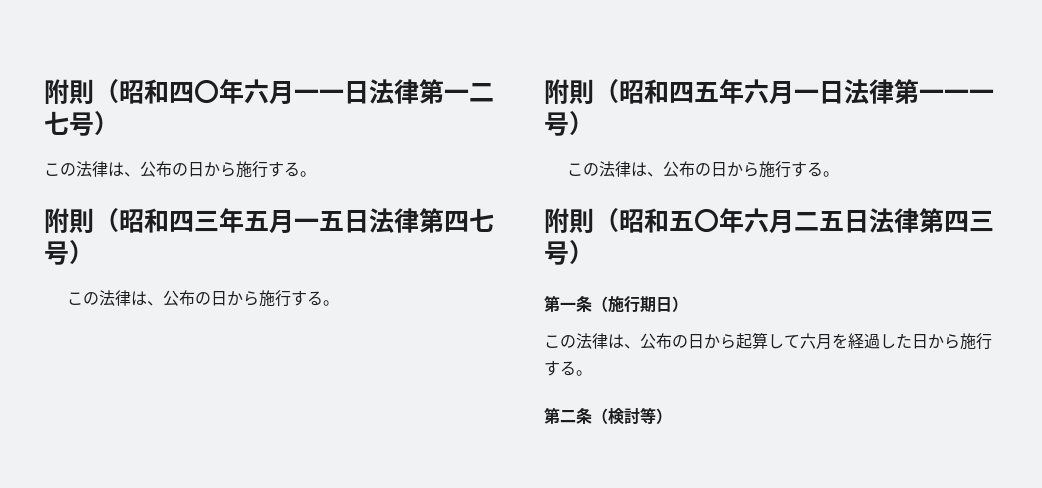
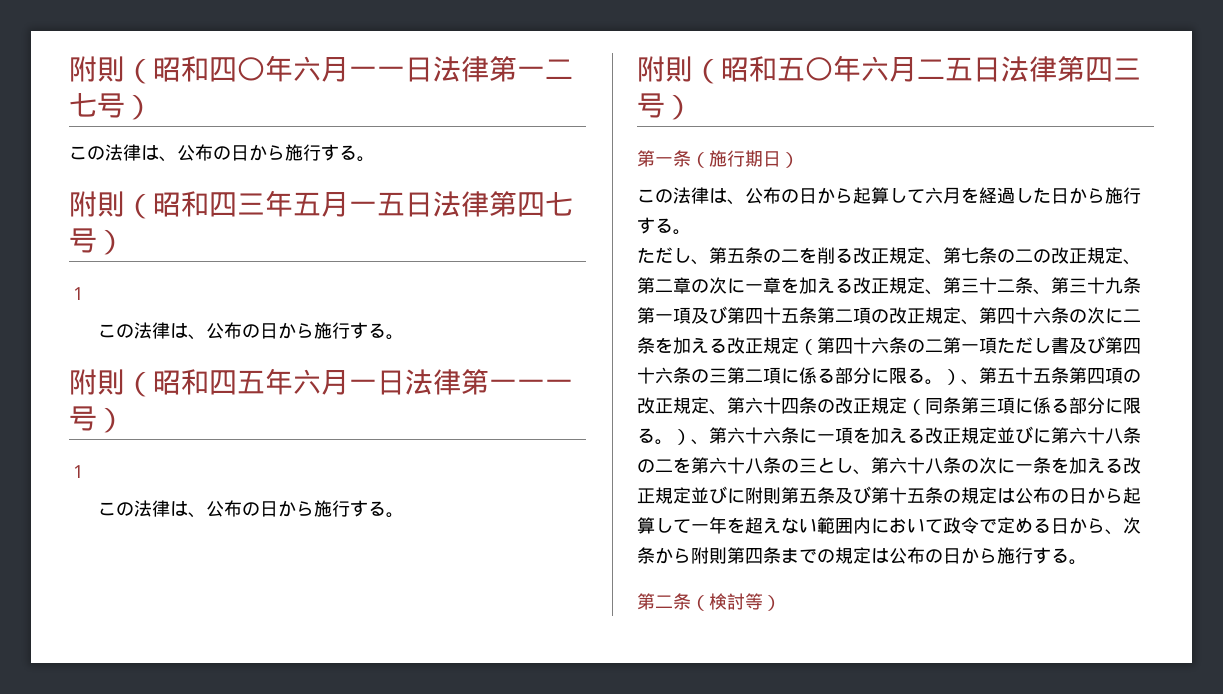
  附則（昭和四三年五月一五日法律第四七号）
+ １
  附則（昭和四五年六月一日法律第一一一号）
+ １
+ ただし、第五条の二を削る改正規定、第七条の二の改正規定、第二章の次に一章を加える改正規定、第三十二条、第三十九条第一項及び第四十五条第二項の改正規定、第四十六条の次に二条を加える改正規定（第四十六条の二第一項ただし書及び第四十六条の三第二項に係る部分に限る。）、第五十五条第四項の改正規定、第六十四条の改正規定（同条第三項に係る部分に限る。）、第六十六条に一項を加える改正規定並びに第六十八条の二を第六十八条の三とし、第六十八条の次に一条を加える改正規定並びに附則第五条及び第十五条の規定は公布の日から起算して一年を超えない範囲内において政令で定める日から、次条から附則第四条までの規定は公布の日から施行する。

